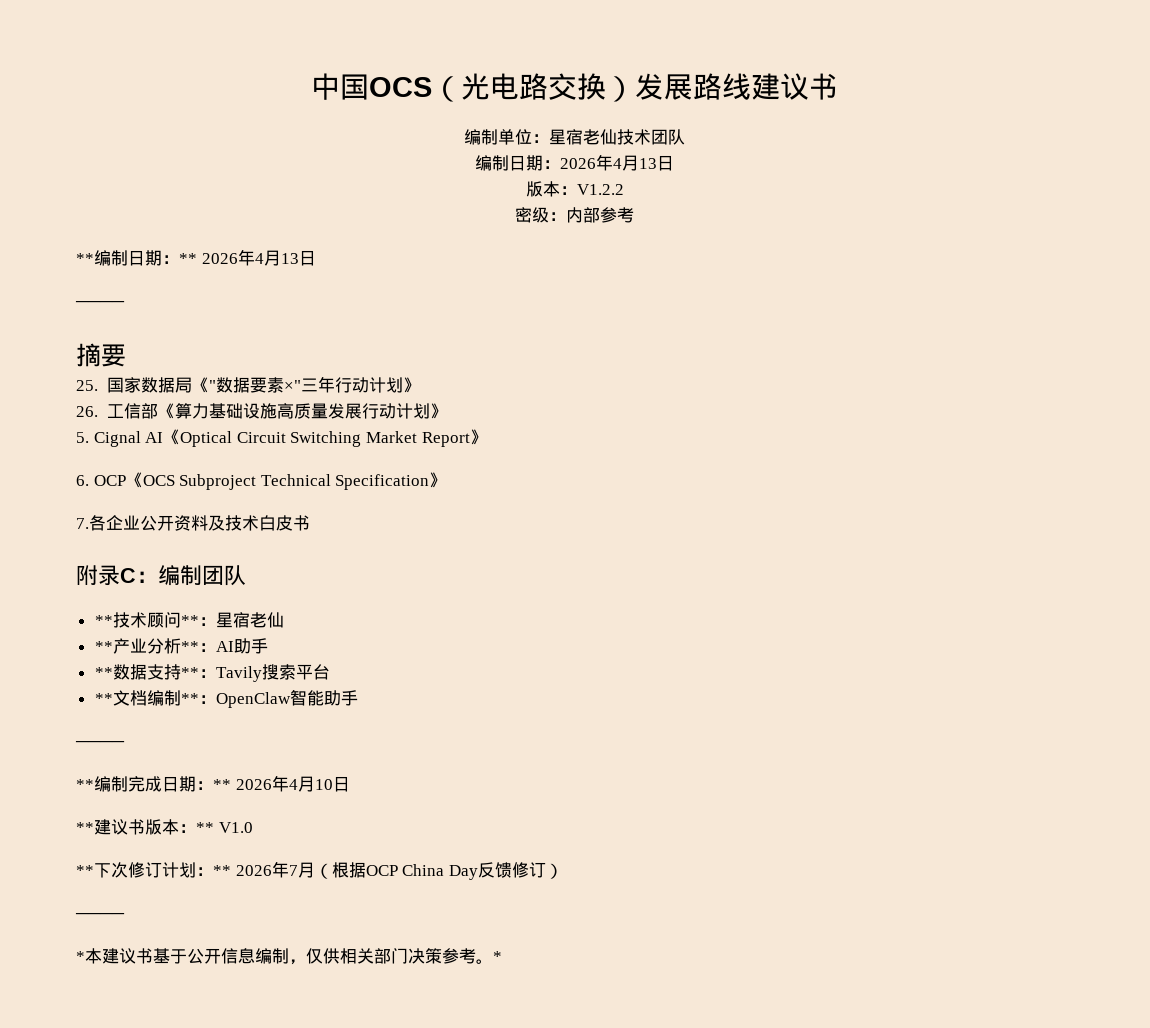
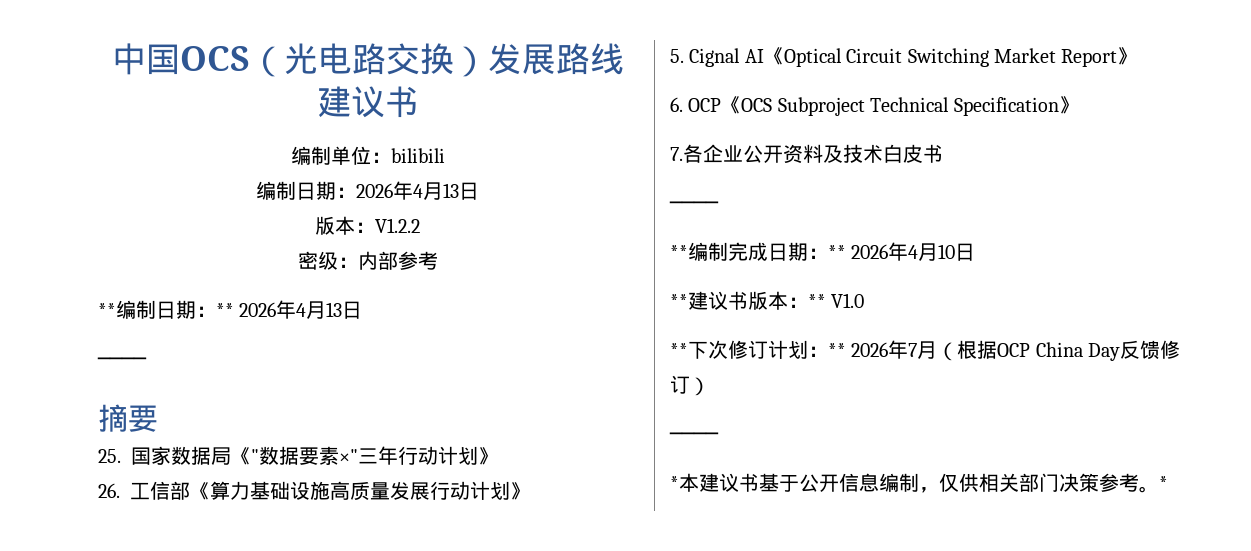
- 编制单位：星宿老仙技术团队
+ 编制单位：bilibili
- 附录C：编制团队
- **技术顾问**：星宿老仙
- **产业分析**：AI助手
- **数据支持**：Tavily搜索平台
- **文档编制**：OpenClaw智能助手

